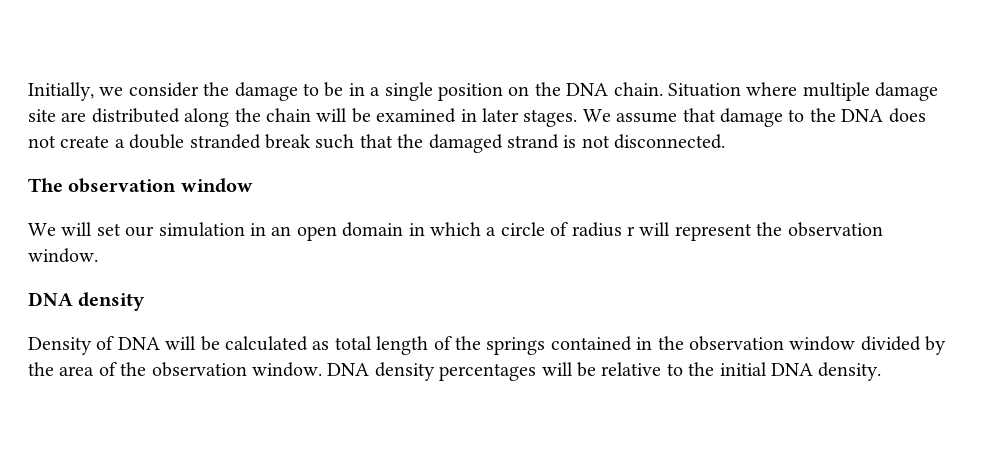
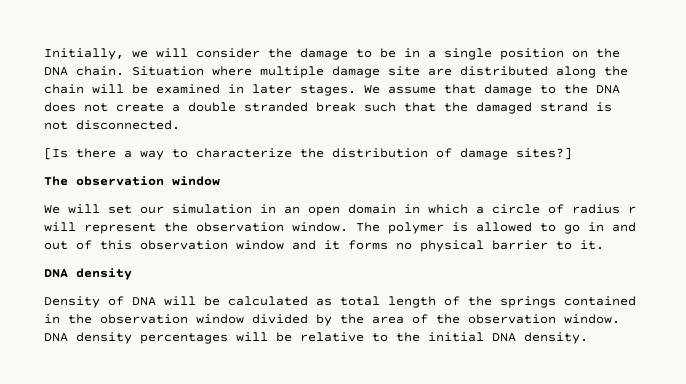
- Initially, we consider the damage to be in a single position on the DNA chain.
+ Initially, we will consider the damage to be in a single position on the DNA chain.
+ [Is there a way to characterize the distribution of damage sites?]
+ The polymer is allowed to go in and out of this observation window and it forms no physical barrier to it.

